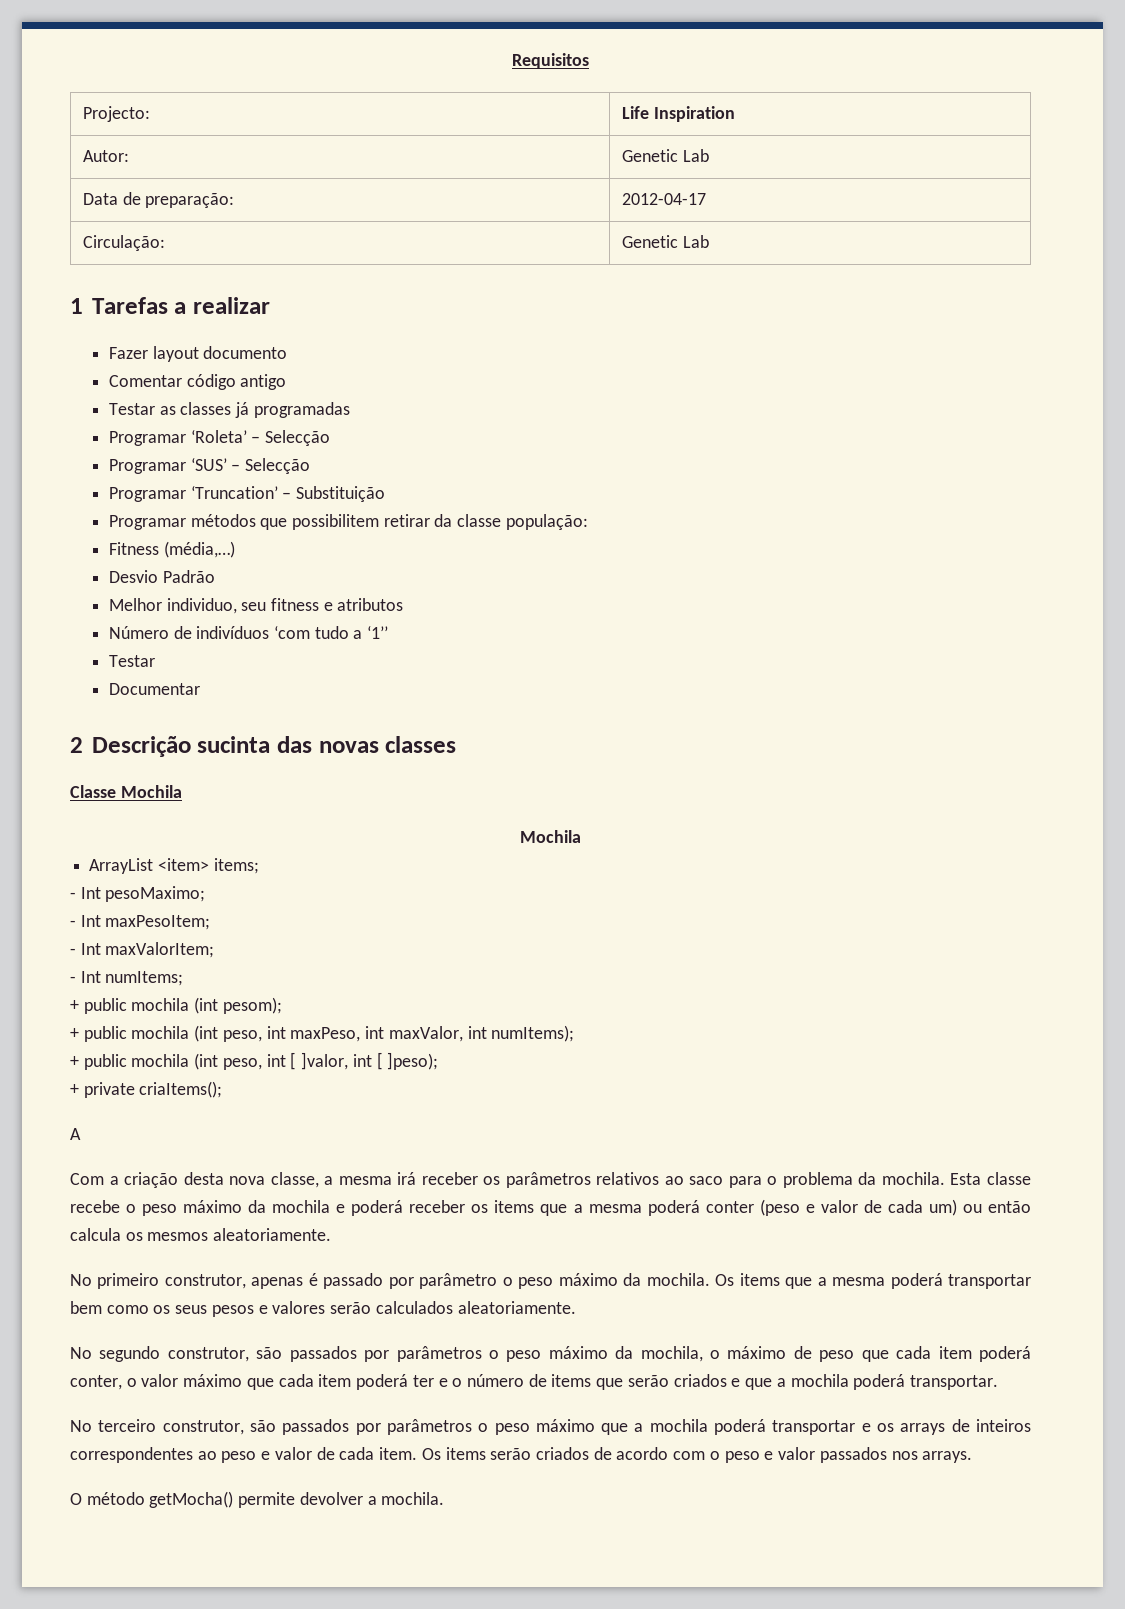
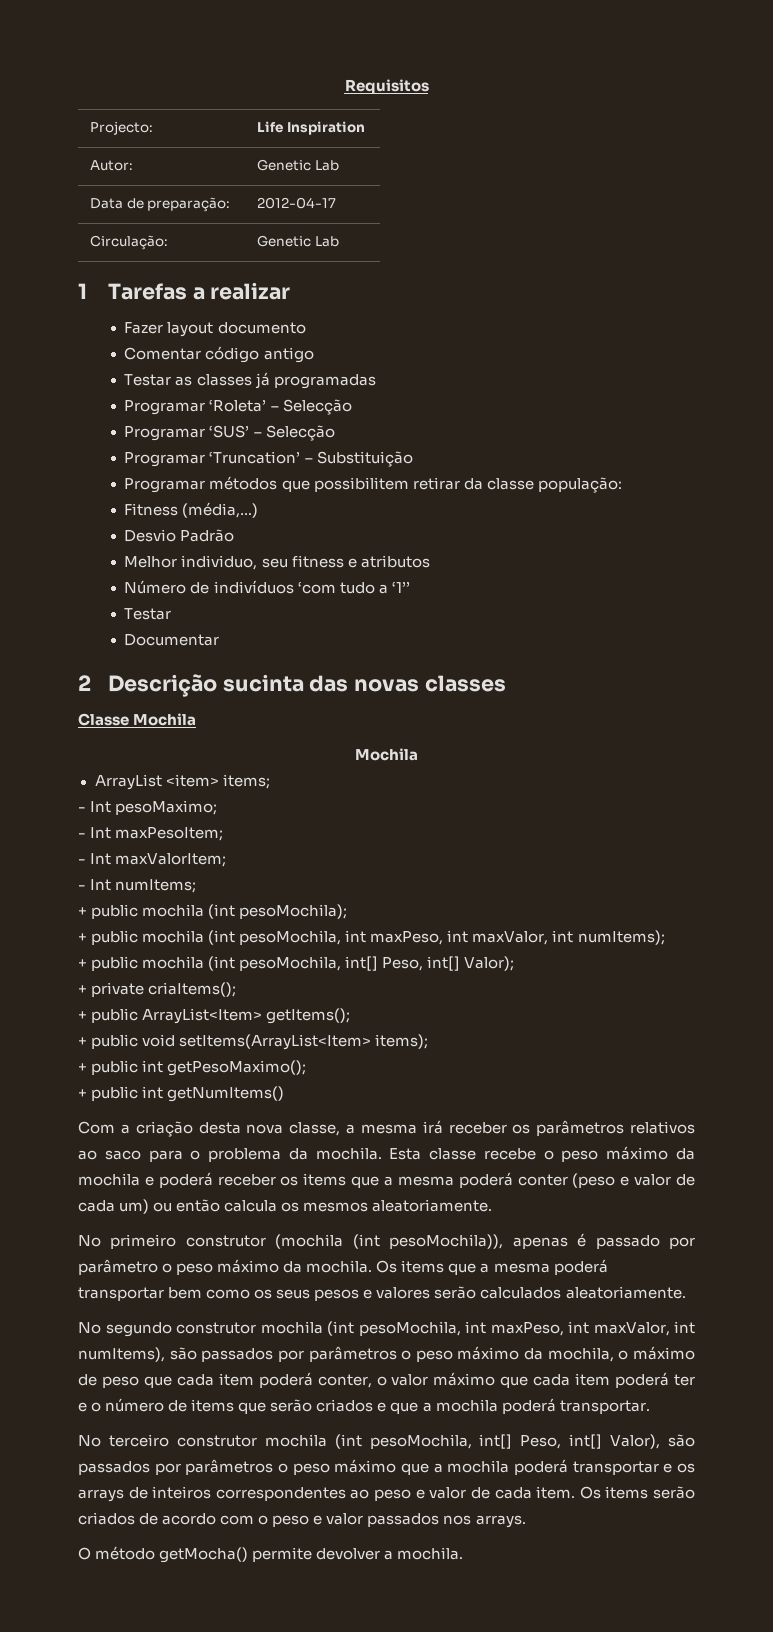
- + public mochila (int pesom);
- + public mochila (int peso, int maxPeso, int maxValor, int numItems);
+ + public mochila (int pesoMochila);
+ + public mochila (int pesoMochila, int maxPeso, int maxValor, int numItems);
- + public mochila (int peso, int [ ]valor, int [ ]peso);
+ + public mochila (int pesoMochila, int[] Peso, int[] Valor);
  + private criaItems();
- A
+ + public ArrayList<Item> getItems();
+ + public void setItems(ArrayList<Item> items);
+ + public int getPesoMaximo();
+ + public int getNumItems()
- No primeiro construtor, apenas é passado por parâmetro o peso máximo da mochila.
+ No primeiro construtor (mochila (int pesoMochila)), apenas é passado por parâmetro o peso máximo da mochila.
- No segundo construtor, são passados por parâmetros o peso máximo da mochila, o máximo de peso que cada item poderá conter, o valor máximo que cada item poderá ter e o número de items que serão criados e que a mochila poderá transportar.
+ No segundo construtor mochila (int pesoMochila, int maxPeso, int maxValor, int numItems), são passados por parâmetros o peso máximo da mochila, o máximo de peso que cada item poderá conter, o valor máximo que cada item poderá ter e o número de items que serão criados e que a mochila poderá transportar.
- No terceiro construtor, são passados por parâmetros o peso máximo que a mochila poderá transportar e os arrays de inteiros correspondentes ao peso e valor de cada item.
+ No terceiro construtor mochila (int pesoMochila, int[] Peso, int[] Valor), são passados por parâmetros o peso máximo que a mochila poderá transportar e os arrays de inteiros correspondentes ao peso e valor de cada item.

